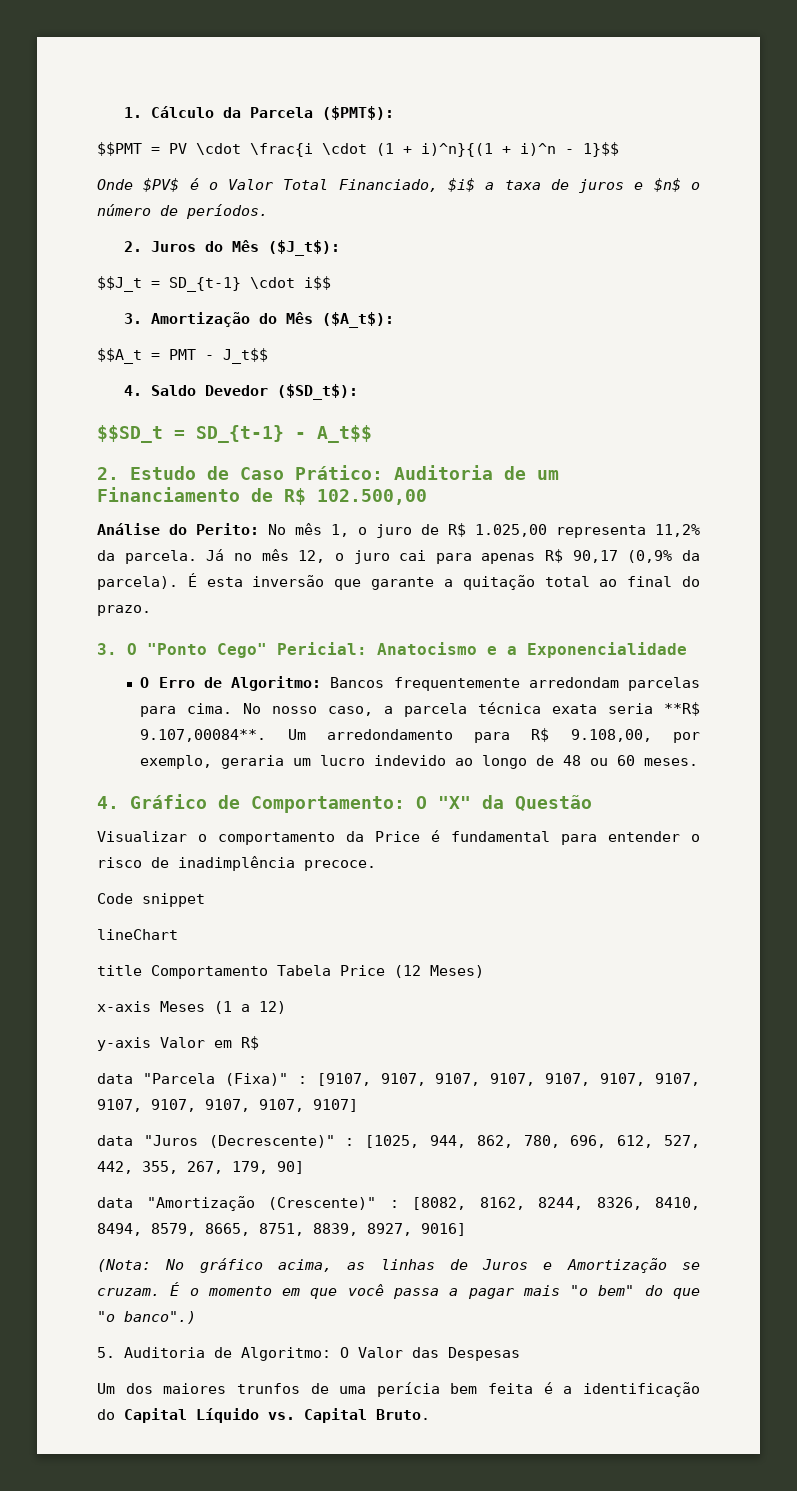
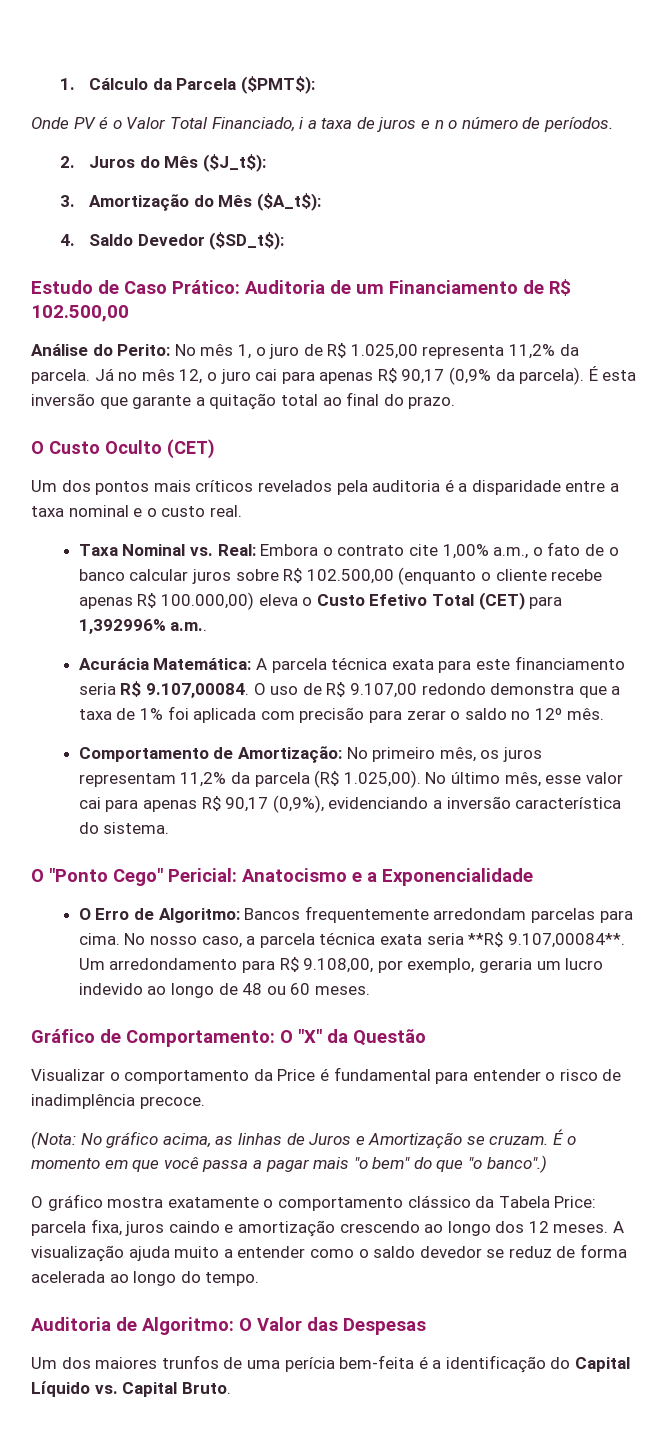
- $$PMT = PV \cdot \frac{i \cdot (1 + i)^n}{(1 + i)^n - 1}$$
- Onde $PV$ é o Valor Total Financiado, $i$ a taxa de juros e $n$ o número de períodos.
+ Onde PV é o Valor Total Financiado, i a taxa de juros e n o número de períodos.
- $$J_t = SD_{t-1} \cdot i$$
- $$A_t = PMT - J_t$$
- $$SD_t = SD_{t-1} - A_t$$
- 2. Estudo de Caso Prático: Auditoria de um Financiamento de R$ 102.500,00
+ Estudo de Caso Prático: Auditoria de um Financiamento de R$ 102.500,00
- 3. O "Ponto Cego" Pericial: Anatocismo e a Exponencialidade
+ O Custo Oculto (CET)
+ Um dos pontos mais críticos revelados pela auditoria é a disparidade entre a taxa nominal e o custo real.
+ Taxa Nominal vs. Real: Embora o contrato cite 1,00% a.m., o fato de o banco calcular juros sobre R$ 102.500,00 (enquanto o cliente recebe apenas R$ 100.000,00) eleva o Custo Efetivo Total (CET) para 1,392996% a.m..
+ Acurácia Matemática: A parcela técnica exata para este financiamento seria R$ 9.107,00084. O uso de R$ 9.107,00 redondo demonstra que a taxa de 1% foi aplicada com precisão para zerar o saldo no 12º mês.
+ Comportamento de Amortização: No primeiro mês, os juros representam 11,2% da parcela (R$ 1.025,00). No último mês, esse valor cai para apenas R$ 90,17 (0,9%), evidenciando a inversão característica do sistema.
+ O "Ponto Cego" Pericial: Anatocismo e a Exponencialidade
- 4. Gráfico de Comportamento: O "X" da Questão
+ Gráfico de Comportamento: O "X" da Questão
- Code snippet
- lineChart
- title Comportamento Tabela Price (12 Meses)
- x-axis Meses (1 a 12)
- y-axis Valor em R$
- data "Parcela (Fixa)" : [9107, 9107, 9107, 9107, 9107, 9107, 9107, 9107, 9107, 9107, 9107, 9107]
- data "Juros (Decrescente)" : [1025, 944, 862, 780, 696, 612, 527, 442, 355, 267, 179, 90]
- data "Amortização (Crescente)" : [8082, 8162, 8244, 8326, 8410, 8494, 8579, 8665, 8751, 8839, 8927, 9016]
- 5. Auditoria de Algoritmo: O Valor das Despesas
+ O gráfico mostra exatamente o comportamento clássico da Tabela Price: parcela fixa, juros caindo e amortização crescendo ao longo dos 12 meses. A visualização ajuda muito a entender como o saldo devedor se reduz de forma acelerada ao longo do tempo.
+ Auditoria de Algoritmo: O Valor das Despesas
- Um dos maiores trunfos de uma perícia bem feita é a identificação do Capital Líquido vs. Capital Bruto.
+ Um dos maiores trunfos de uma perícia bem-feita é a identificação do Capital Líquido vs. Capital Bruto.

